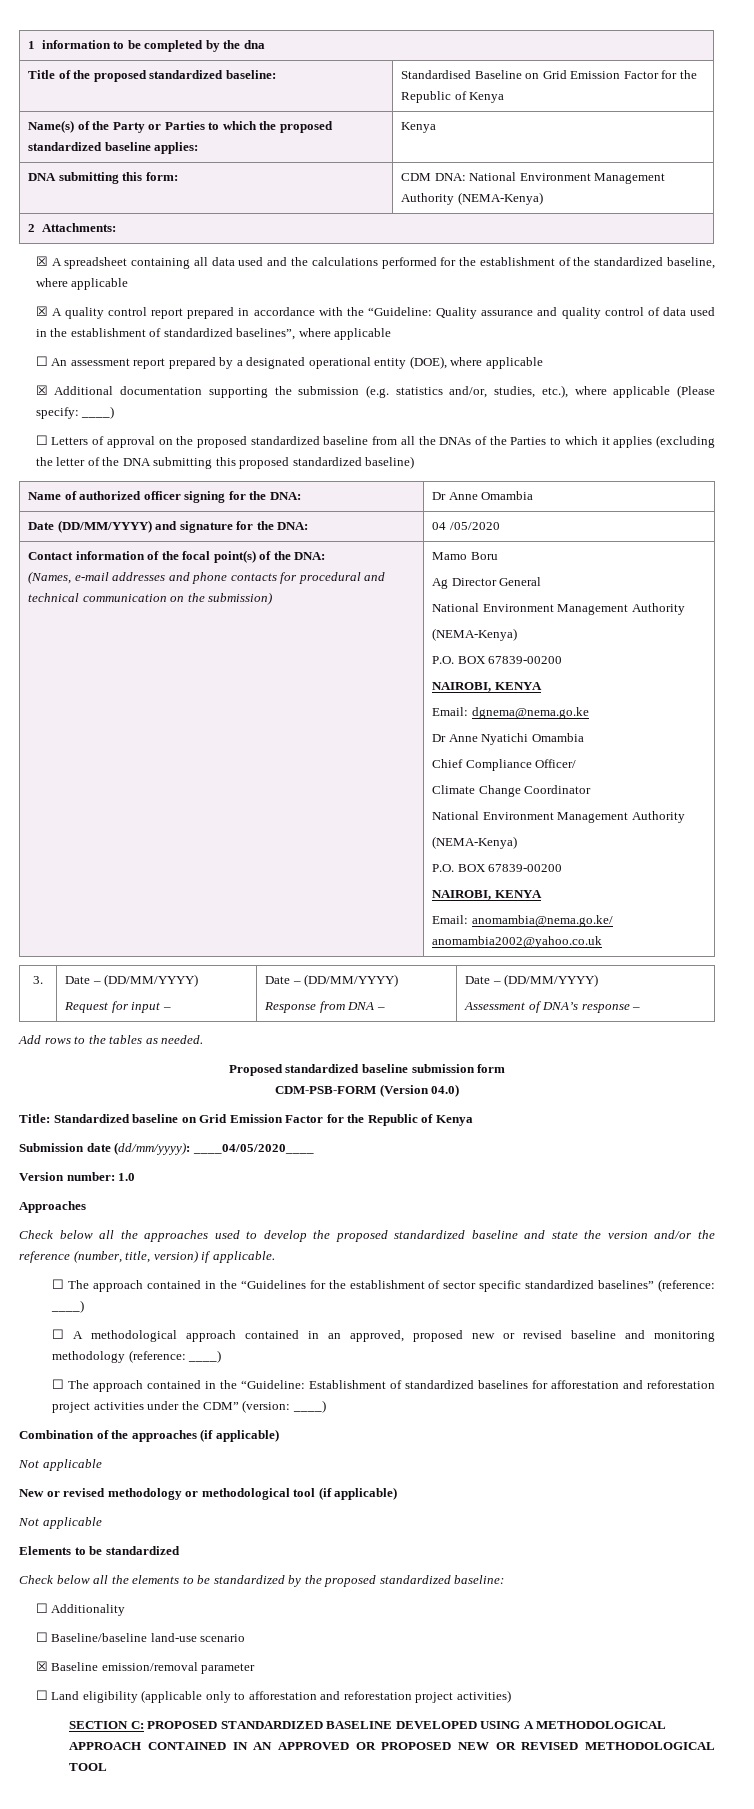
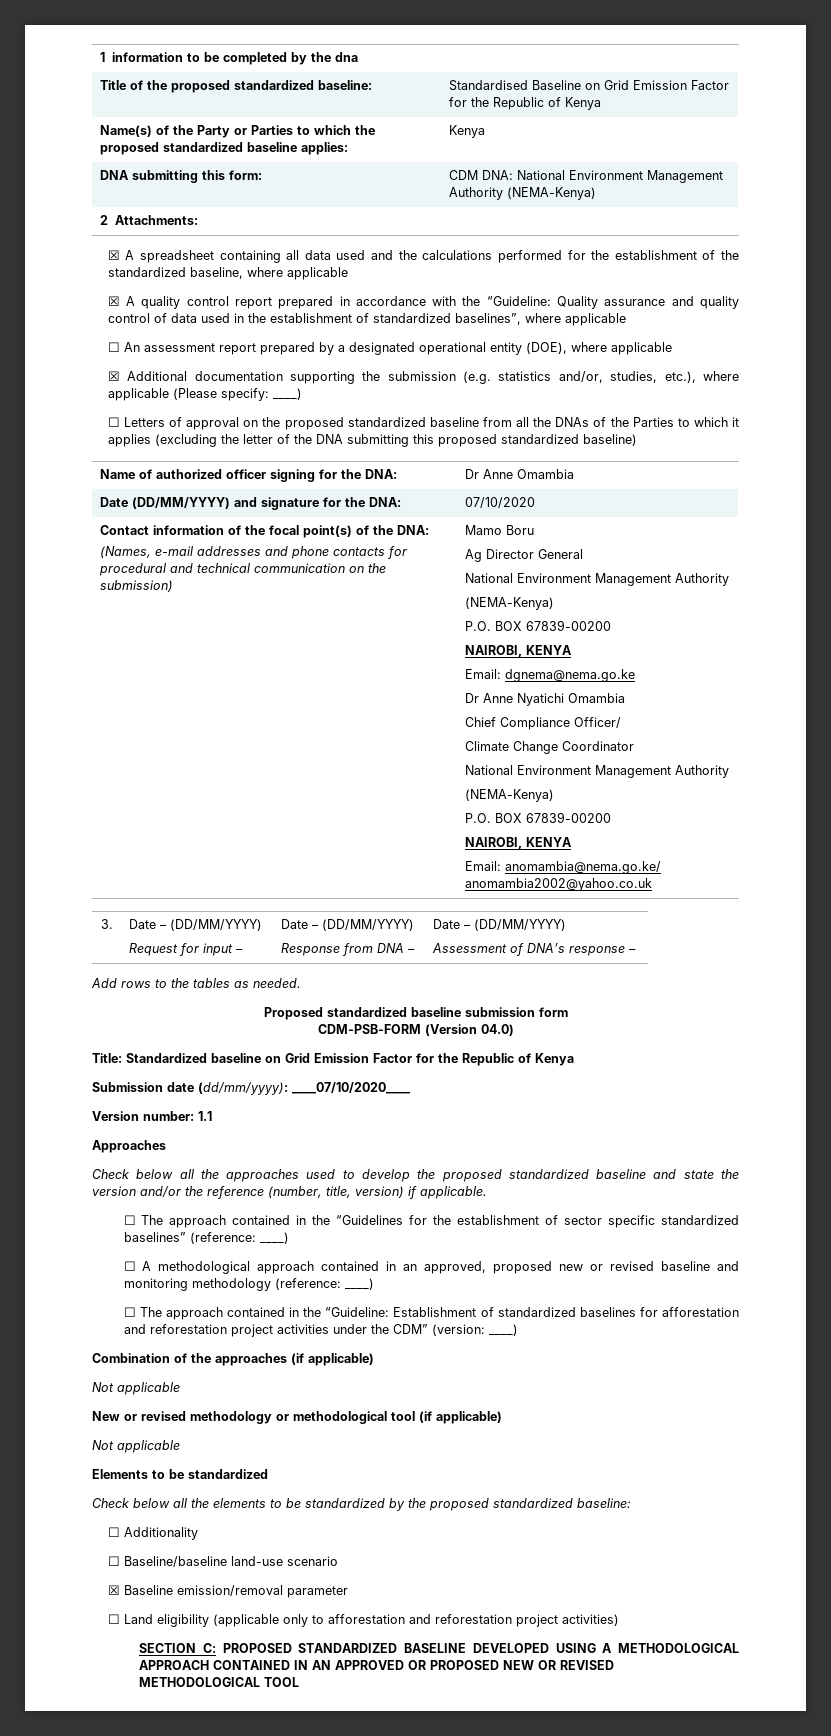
- Date (DD/MM/YYYY) and signature for the DNA: | 04 /05/2020
+ Date (DD/MM/YYYY) and signature for the DNA: | 07/10/2020
- Submission date (dd/mm/yyyy): ____04/05/2020____
+ Submission date (dd/mm/yyyy): ____07/10/2020____
- Version number: 1.0
+ Version number: 1.1

